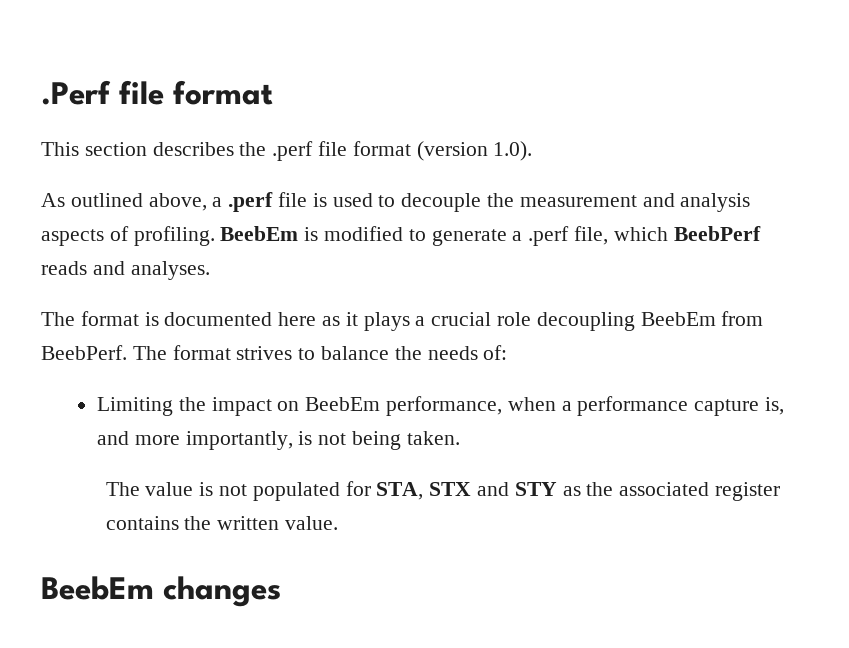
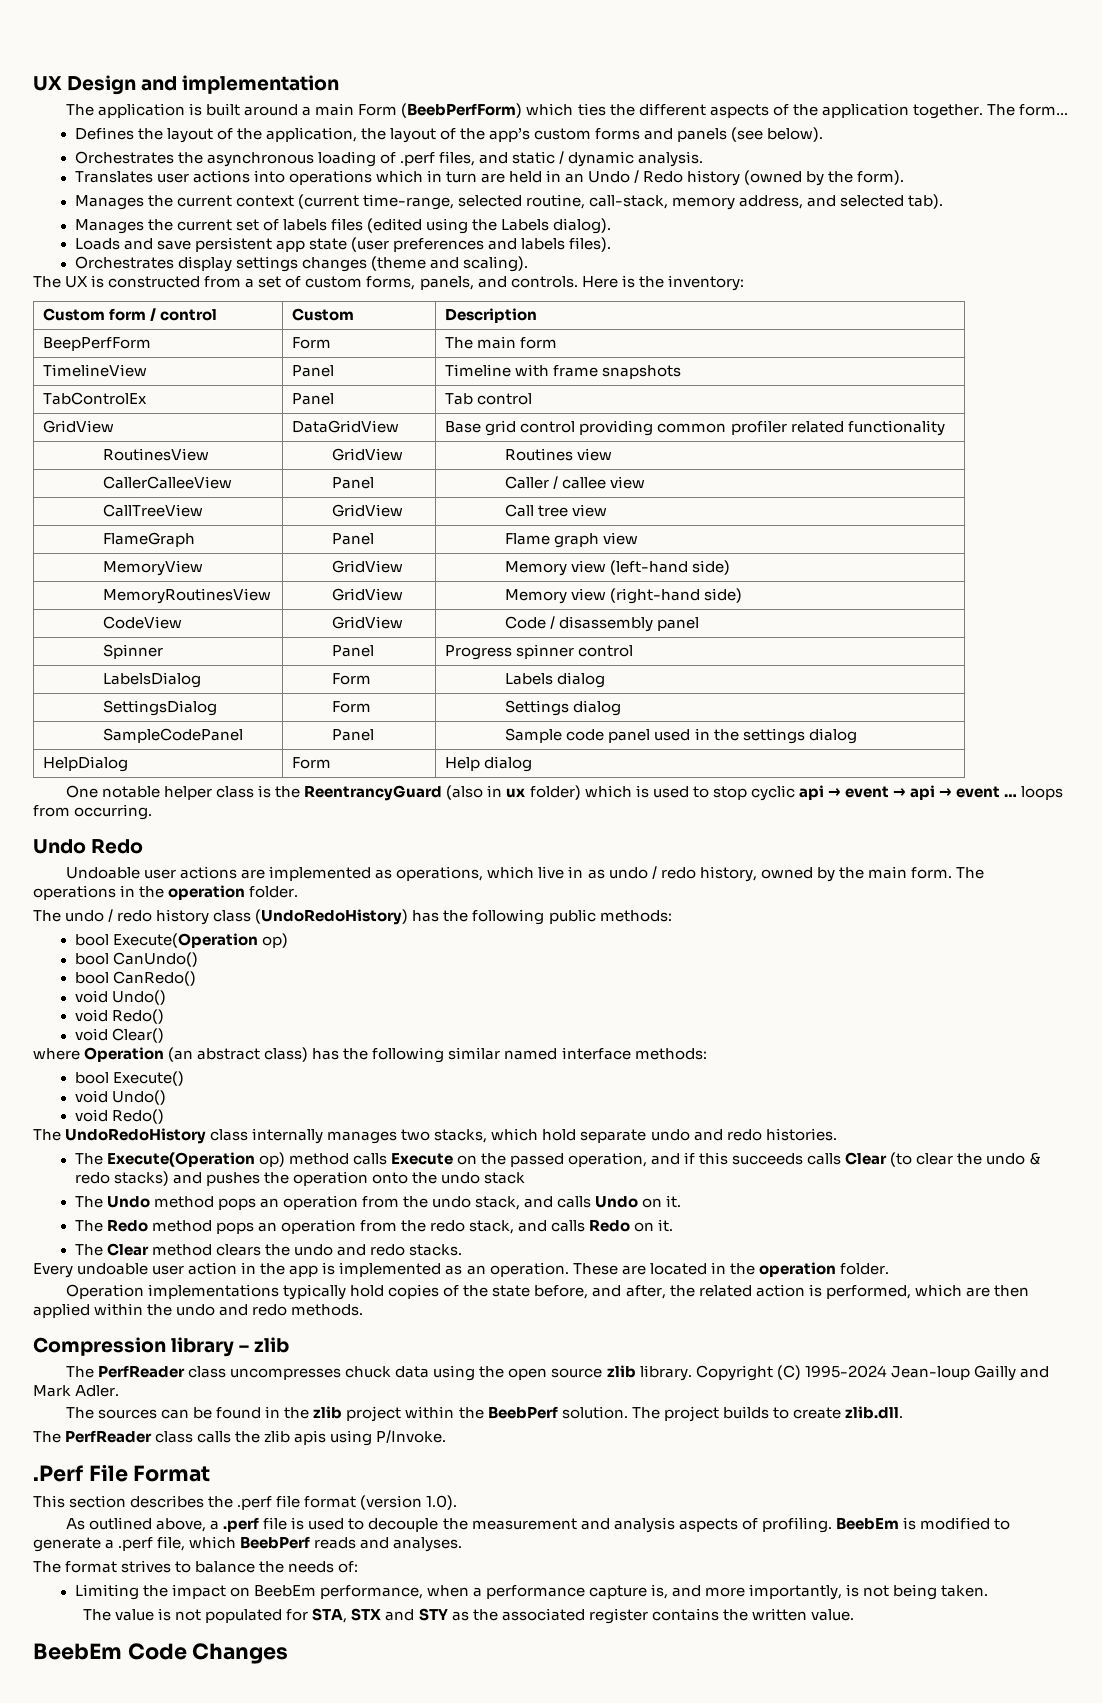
- .Perf file format
+ UX Design and implementation
+ The application is built around a main Form (BeebPerfForm) which ties the different aspects of the application together. The form…
+ Defines the layout of the application, the layout of the app’s custom forms and panels (see below).
+ Orchestrates the asynchronous loading of .perf files, and static / dynamic analysis.
+ Translates user actions into operations which in turn are held in an Undo / Redo history (owned by the form).
+ Manages the current context (current time-range, selected routine, call-stack, memory address, and selected tab).
+ Manages the current set of labels files (edited using the Labels dialog).
+ Loads and save persistent app state (user preferences and labels files).
+ Orchestrates display settings changes (theme and scaling).
+ The UX is constructed from a set of custom forms, panels, and controls. Here is the inventory:
+ Custom form / control | Custom | Description
+ BeepPerfForm | Form | The main form
+ TimelineView | Panel | Timeline with frame snapshots
+ TabControlEx | Panel | Tab control
+ GridView | DataGridView | Base grid control providing common profiler related functionality
+ RoutinesView | GridView | Routines view
+ CallerCalleeView | Panel | Caller / callee view
+ CallTreeView | GridView | Call tree view
+ FlameGraph | Panel | Flame graph view
+ MemoryView | GridView | Memory view (left-hand side)
+ MemoryRoutinesView | GridView | Memory view (right-hand side)
+ CodeView | GridView | Code / disassembly panel
+ Spinner | Panel | Progress spinner control
+ LabelsDialog | Form | Labels dialog
+ SettingsDialog | Form | Settings dialog
+ SampleCodePanel | Panel | Sample code panel used in the settings dialog
+ HelpDialog | Form | Help dialog
+ One notable helper class is the ReentrancyGuard (also in ux folder) which is used to stop cyclic api → event → api → event … loops from occurring.
+ Undo Redo
+ Undoable user actions are implemented as operations, which live in as undo / redo history, owned by the main form. The operations in the operation folder.
+ The undo / redo history class (UndoRedoHistory) has the following public methods:
+ bool Execute(Operation op)
+ bool CanUndo()
+ bool CanRedo()
+ void Undo()
+ void Redo()
+ void Clear()
+ where Operation (an abstract class) has the following similar named interface methods:
+ bool Execute()
+ void Undo()
+ void Redo()
+ The UndoRedoHistory class internally manages two stacks, which hold separate undo and redo histories.
+ The Execute(Operation op) method calls Execute on the passed operation, and if this succeeds calls Clear (to clear the undo & redo stacks) and pushes the operation onto the undo stack
+ The Undo method pops an operation from the undo stack, and calls Undo on it.
+ The Redo method pops an operation from the redo stack, and calls Redo on it.
+ The Clear method clears the undo and redo stacks.
+ Every undoable user action in the app is implemented as an operation. These are located in the operation folder.
+ Operation implementations typically hold copies of the state before, and after, the related action is performed, which are then applied within the undo and redo methods.
+ Compression library – zlib
+ The PerfReader class uncompresses chuck data using the open source zlib library. Copyright (C) 1995-2024 Jean-loup Gailly and Mark Adler.
+ The sources can be found in the zlib project within the BeebPerf solution. The project builds to create zlib.dll.
+ The PerfReader class calls the zlib apis using P/Invoke.
+ .Perf File Format
- The format is documented here as it plays a crucial role decoupling BeebEm from BeebPerf. The format strives to balance the needs of:
+ The format strives to balance the needs of:
- BeebEm changes
+ BeebEm Code Changes

